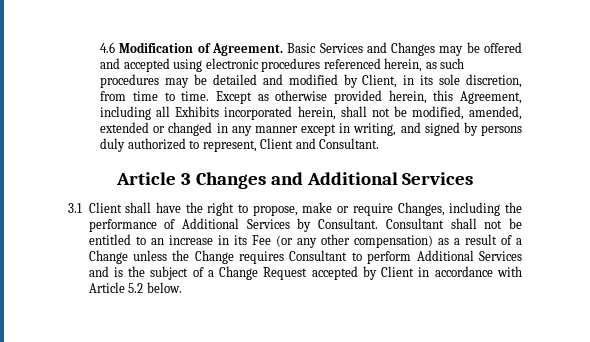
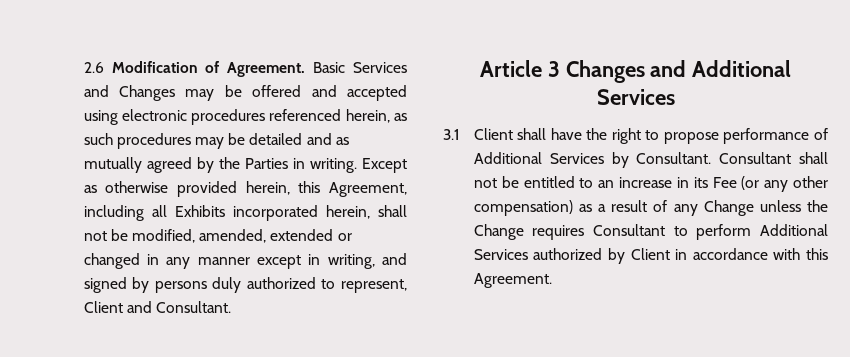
- 4.6 Modification of Agreement.
+ 2.6 Modification of Agreement.
- Basic Services and Changes may be offered and accepted using electronic procedures referenced herein, as such procedures may be detailed and modified by Client, in its sole discretion, from time to time.
+ Basic Services and Changes may be offered and accepted using electronic procedures referenced herein, as such procedures may be detailed and as mutually agreed by the Parties in writing.
- 3.1 Client shall have the right to propose, make or require Changes, including the performance of Additional Services by Consultant.
+ 3.1 Client shall have the right to propose performance of Additional Services by Consultant.
- Consultant shall not be entitled to an increase in its Fee (or any other compensation) as a result of a Change unless the Change requires Consultant to perform Additional Services and is the subject of a Change Request accepted by Client in accordance with Article 5.2 below.
+ Consultant shall not be entitled to an increase in its Fee (or any other compensation) as a result of any Change unless the Change requires Consultant to perform Additional Services authorized by Client in accordance with this Agreement.

